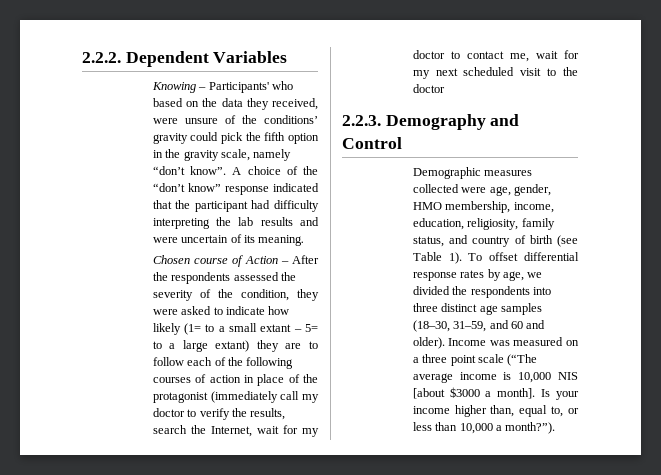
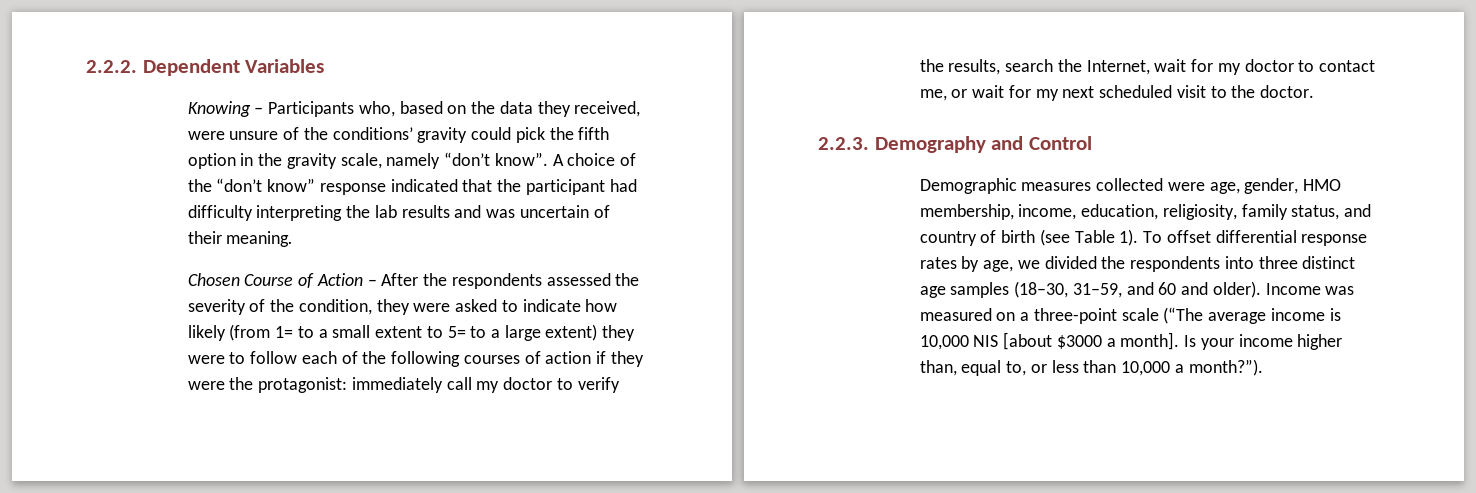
- Knowing – Participants' who based on the data they received, were unsure of the conditions’ gravity could pick the fifth option in the gravity scale, namely “don’t know”.
+ Knowing – Participants who, based on the data they received, were unsure of the conditions’ gravity could pick the fifth option in the gravity scale, namely “don’t know”.
- A choice of the “don’t know” response indicated that the participant had difficulty interpreting the lab results and were uncertain of its meaning.
+ A choice of the “don’t know” response indicated that the participant had difficulty interpreting the lab results and was uncertain of their meaning.
- Chosen course of Action – After the respondents assessed the severity of the condition, they were asked to indicate how likely (1= to a small extant – 5= to a large extant) they are to follow each of the following courses of action in place of the protagonist (immediately call my doctor to verify the results, search the Internet, wait for my doctor to contact me, wait for my next scheduled visit to the doctor
+ Chosen Course of Action – After the respondents assessed the severity of the condition, they were asked to indicate how likely (from 1= to a small extent to 5= to a large extent) they were to follow each of the following courses of action if they were the protagonist: immediately call my doctor to verify the results, search the Internet, wait for my doctor to contact me, or wait for my next scheduled visit to the doctor.
- Income was measured on a three point scale (“The average income is 10,000 NIS [about $3000 a month].
+ Income was measured on a three-point scale (“The average income is 10,000 NIS [about $3000 a month].

